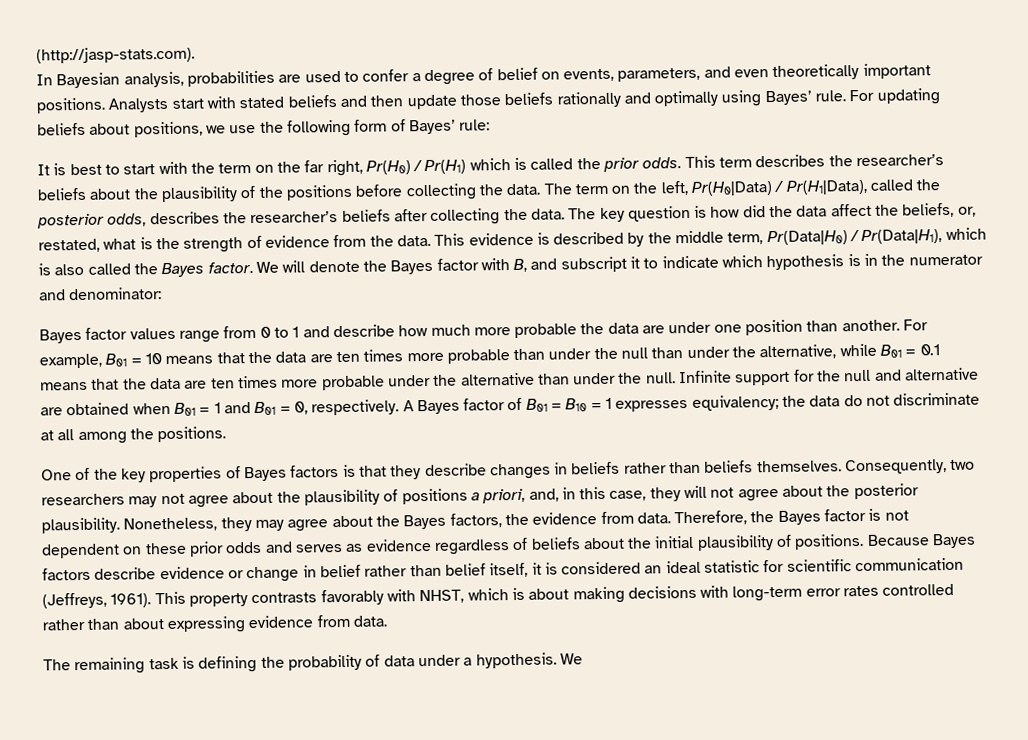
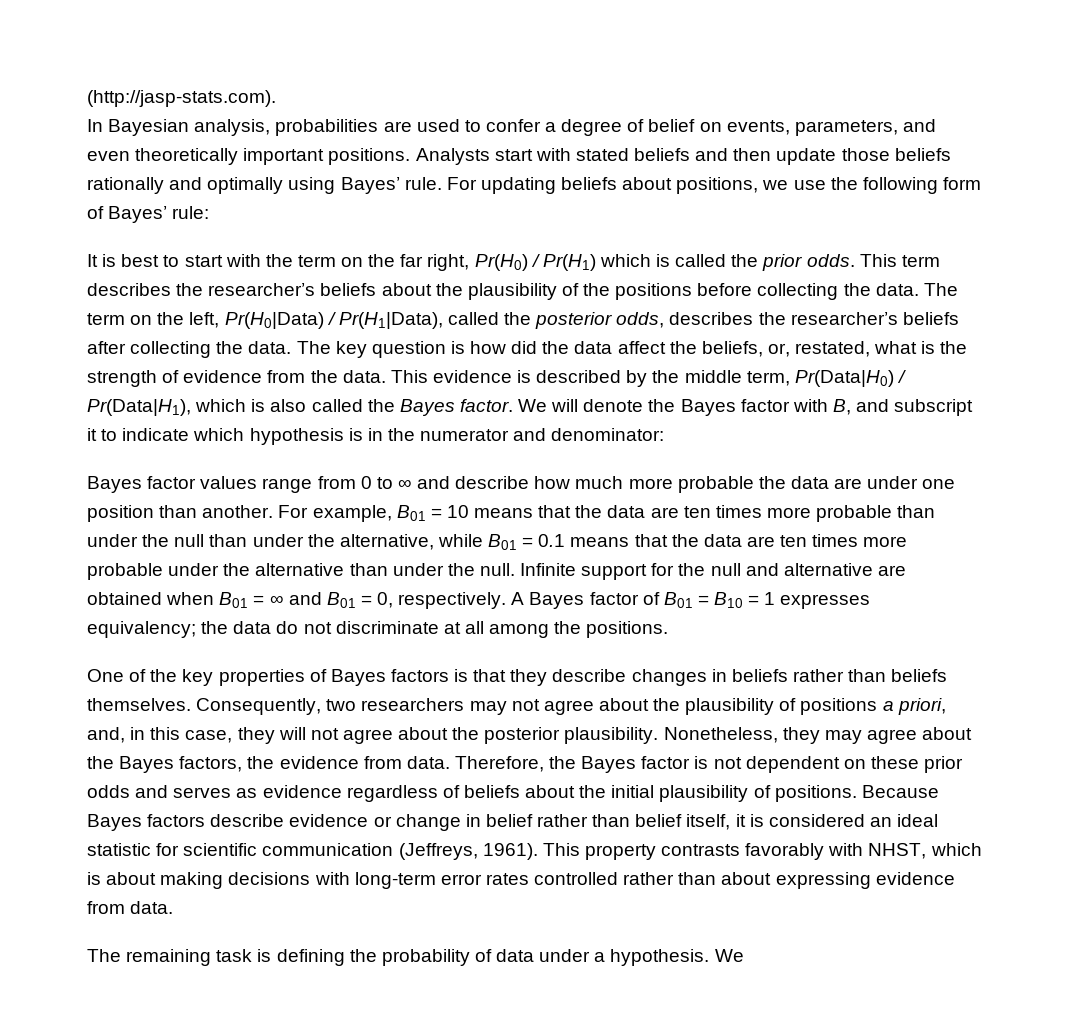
- Bayes factor values range from 0 to 1 and describe how much more probable the data are under one position than another.
+ Bayes factor values range from 0 to ∞ and describe how much more probable the data are under one position than another.
- Infinite support for the null and alternative are obtained when B01 = 1 and B01 = 0, respectively.
+ Infinite support for the null and alternative are obtained when B01 = ∞ and B01 = 0, respectively.

